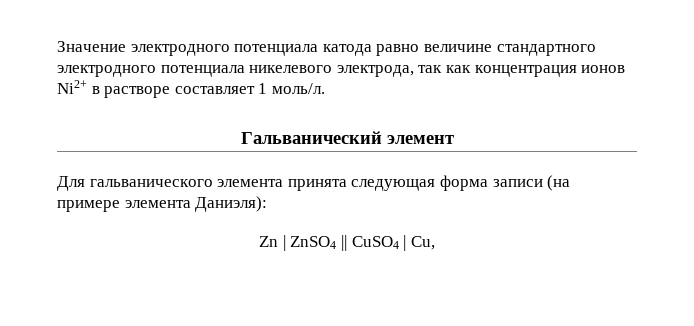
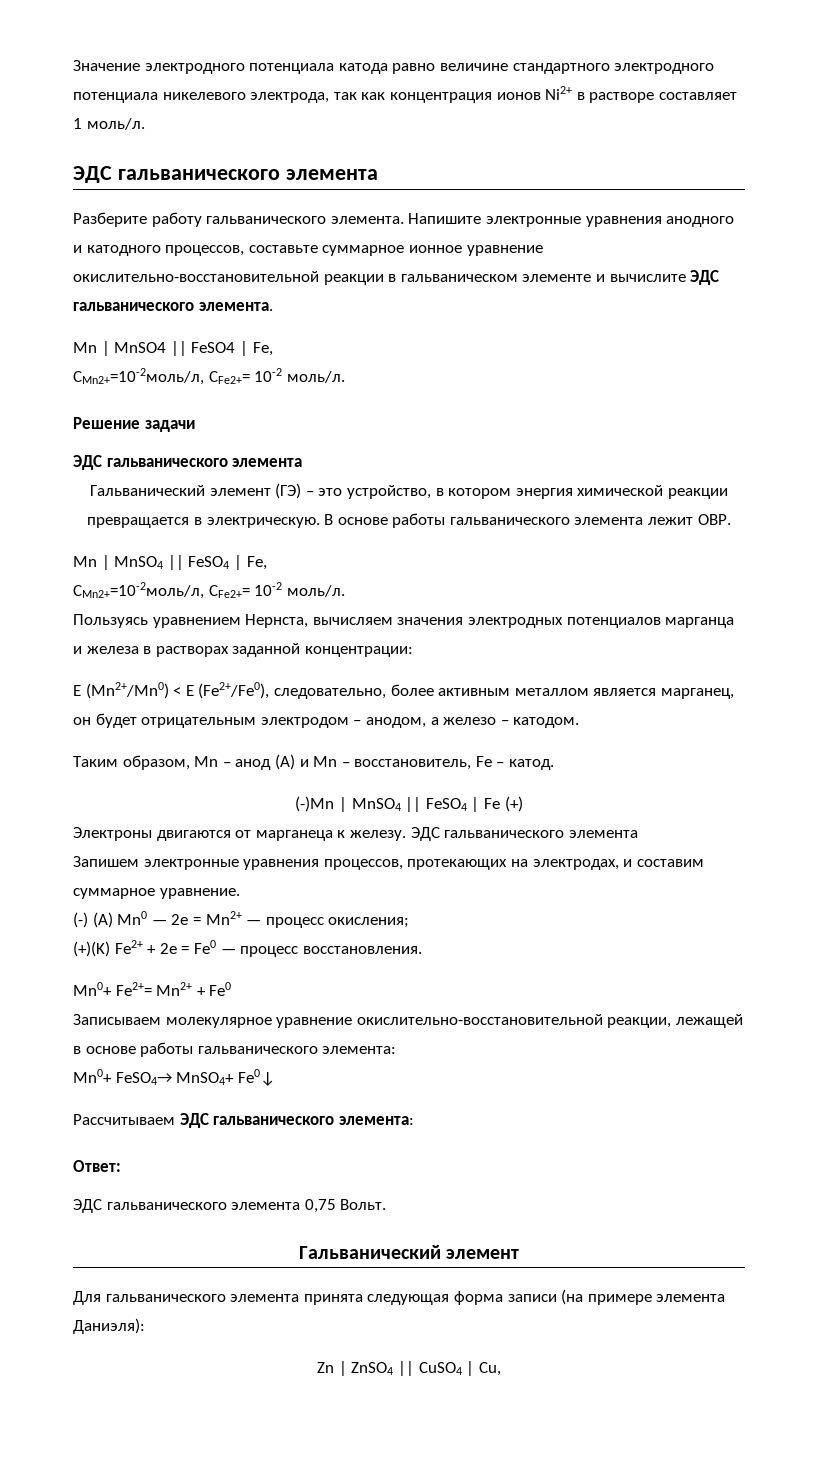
  Значение электродного потенциала катода равно величине стандартного электродного потенциала никелевого электрода, так как концентрация ионов Ni2+ в растворе составляет 1 моль/л.
+ ЭДС гальванического элемента
+ Разберите работу гальванического элемента. Напишите электронные уравнения анодного и катодного процессов, составьте суммарное ионное уравнение окислительно-восстановительной реакции в гальваническом элементе и вычислите ЭДС гальванического элемента.
+ Мn | MnSO4 || FeSO4 | Fe,
+ СMn2+=10-2моль/л, СFe2+= 10-2 моль/л.
+ Решение задачи
+ ЭДС гальванического элемента
+ Гальванический элемент (ГЭ) – это устройство, в котором энергия химической реакции превращается в электрическую. В основе работы гальванического элемента лежит ОВР.
+ Мn | MnSO4 || FeSO4 | Fe,
+ СMn2+=10-2моль/л, СFe2+= 10-2 моль/л.
+ Пользуясь уравнением Нернста, вычисляем значения электродных потенциалов марганца и железа в растворах заданной концентрации:
+ E (Mn2+/Mn0) < E (Fe2+/Fe0), следовательно, более активным металлом является марганец, он будет отрицательным электродом – анодом, а железо – катодом.
+ Таким образом, Mn – анод (А) и Mn – восстановитель, Fe – катод.
+ (-)Мn | MnSO4 || FeSO4 | Fe (+)
+ Электроны двигаются от марганеца к железу. ЭДС гальванического элемента
+ Запишем электронные уравнения процессов, протекающих на электродах, и составим суммарное уравнение.
+ (-) (А) Mn0 — 2e = Mn2+ — процесс окисления;
+ (+)(K) Fe2+ + 2e = Fe0 — процесс восстановления.
+ Mn0+ Fe2+= Mn2+ + Fe0
+ Записываем молекулярное уравнение окислительно-восстановительной реакции, лежащей в основе работы гальванического элемента:
+ Mn0+ FeSO4→ MnSO4+ Fe0↓
+ Рассчитываем ЭДС гальванического элемента:
+ Ответ:
+ ЭДС гальванического элемента 0,75 Вольт.

